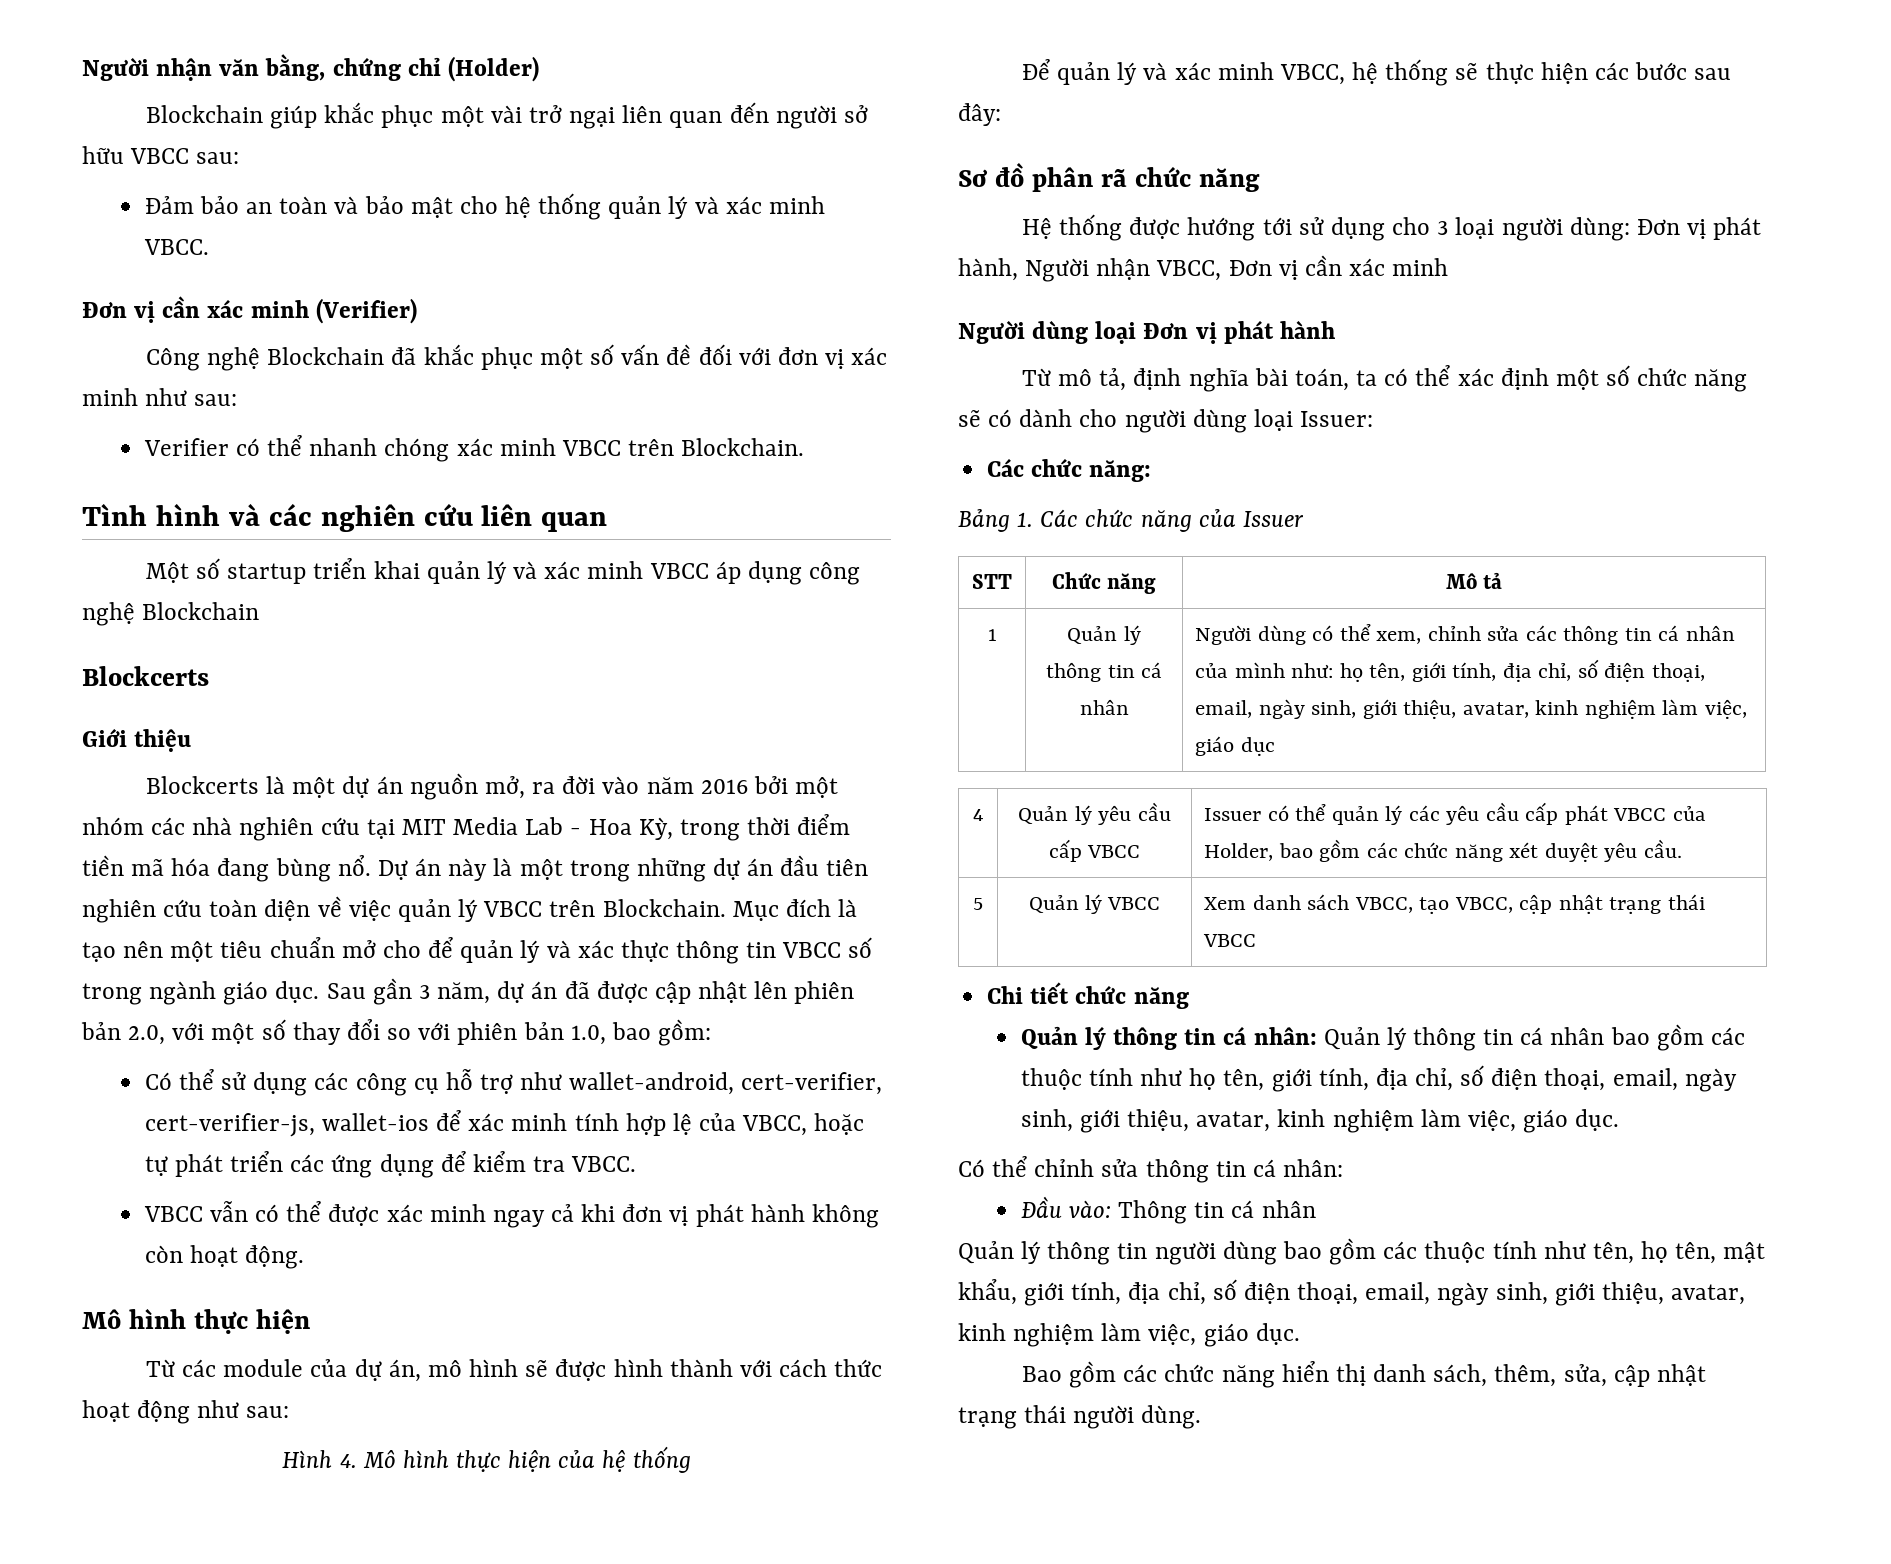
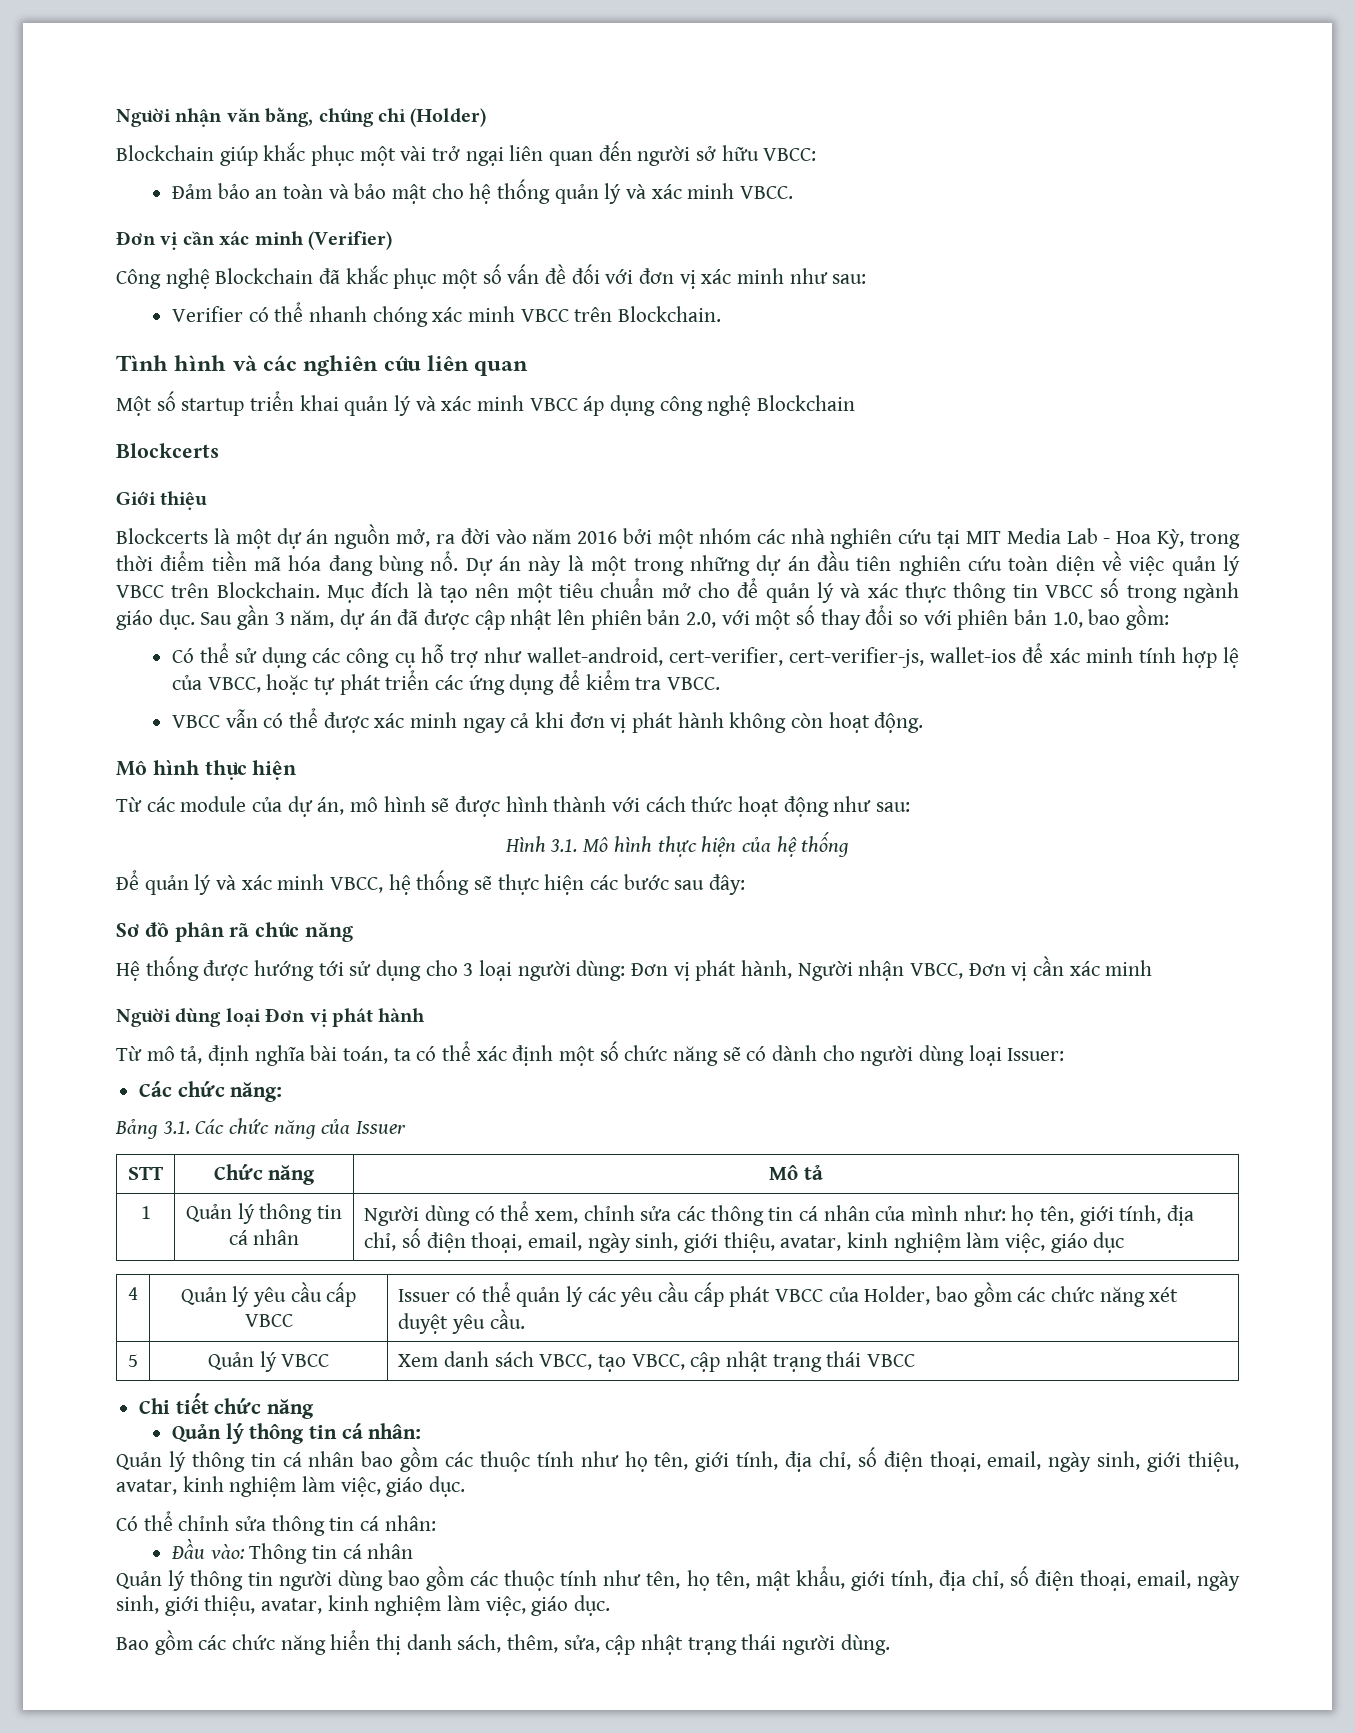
- Blockchain giúp khắc phục một vài trở ngại liên quan đến người sở hữu VBCC sau:
+ Blockchain giúp khắc phục một vài trở ngại liên quan đến người sở hữu VBCC:
- Hình 4. Mô hình thực hiện của hệ thống
+ Hình 3.1. Mô hình thực hiện của hệ thống
- Bảng 1. Các chức năng của Issuer
+ Bảng 3.1. Các chức năng của Issuer
- Quản lý thông tin cá nhân: Quản lý thông tin cá nhân bao gồm các thuộc tính như họ tên, giới tính, địa chỉ, số điện thoại, email, ngày sinh, giới thiệu, avatar, kinh nghiệm làm việc, giáo dục.
+ Quản lý thông tin cá nhân:
+ Quản lý thông tin cá nhân bao gồm các thuộc tính như họ tên, giới tính, địa chỉ, số điện thoại, email, ngày sinh, giới thiệu, avatar, kinh nghiệm làm việc, giáo dục.

